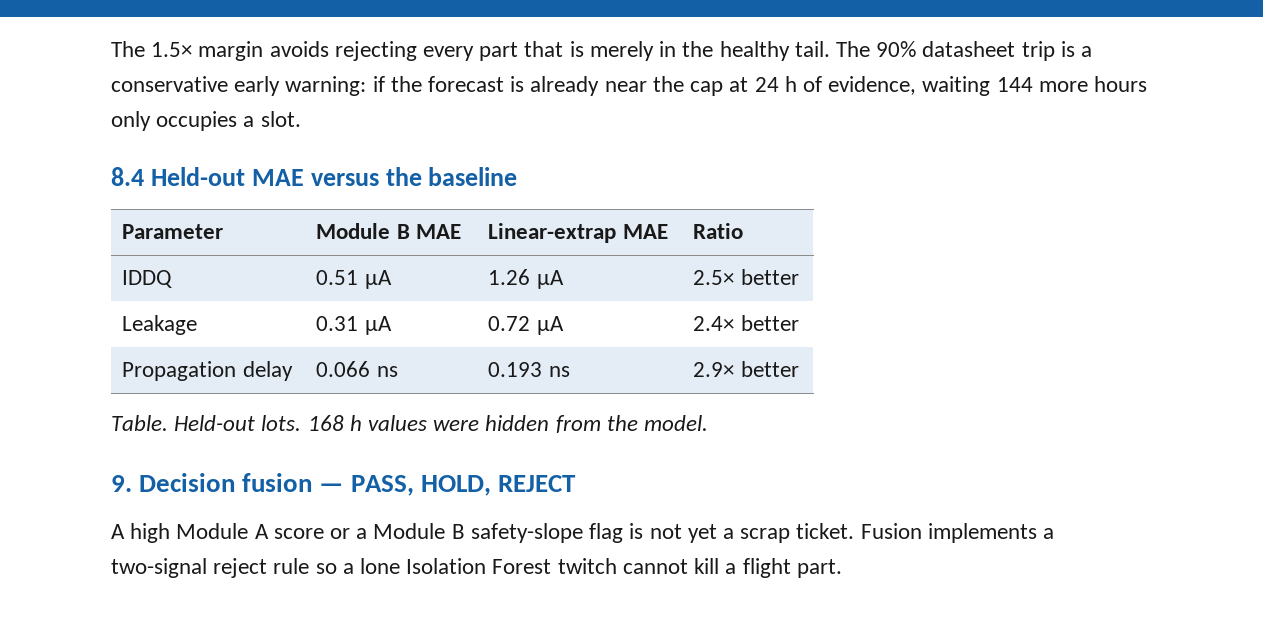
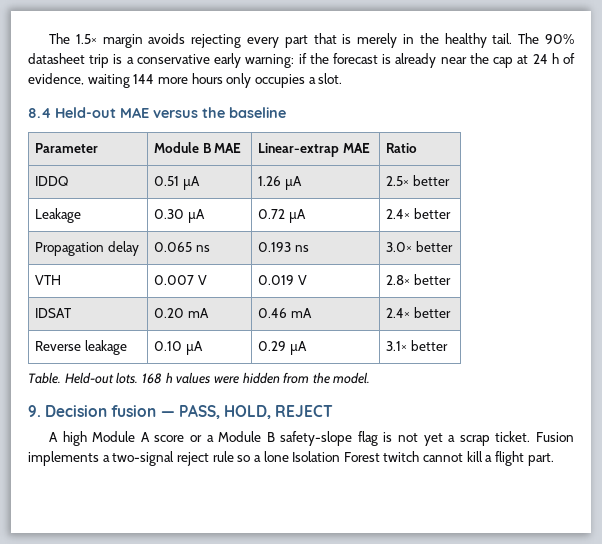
- Leakage | 0.31 µA | 0.72 µA | 2.4× better
+ Leakage | 0.30 µA | 0.72 µA | 2.4× better
- Propagation delay | 0.066 ns | 0.193 ns | 2.9× better
+ Propagation delay | 0.065 ns | 0.193 ns | 3.0× better
+ VTH | 0.007 V | 0.019 V | 2.8× better
+ IDSAT | 0.20 mA | 0.46 mA | 2.4× better
+ Reverse leakage | 0.10 µA | 0.29 µA | 3.1× better

